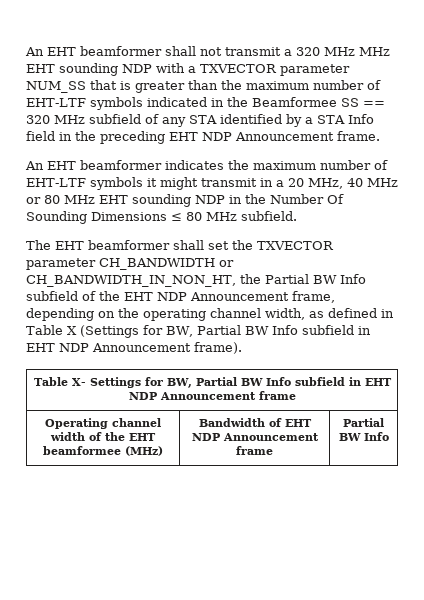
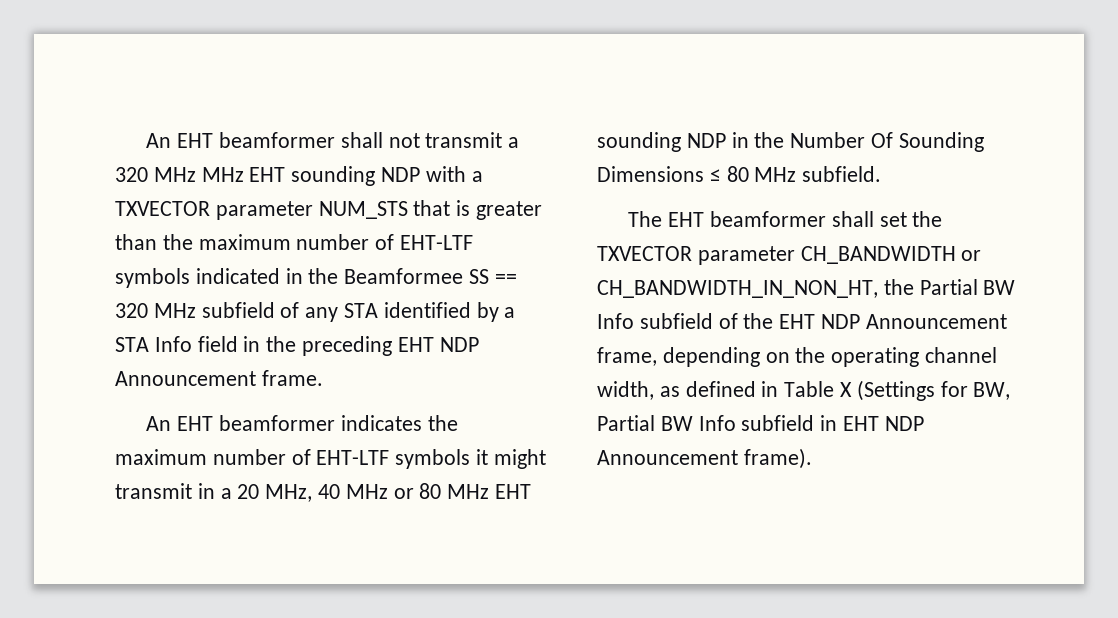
- An EHT beamformer shall not transmit a 320 MHz MHz EHT sounding NDP with a TXVECTOR parameter NUM_SS that is greater than the maximum number of EHT-LTF symbols indicated in the Beamformee SS == 320 MHz subfield of any STA identified by a STA Info field in the preceding EHT NDP Announcement frame.
+ An EHT beamformer shall not transmit a 320 MHz MHz EHT sounding NDP with a TXVECTOR parameter NUM_STS that is greater than the maximum number of EHT-LTF symbols indicated in the Beamformee SS == 320 MHz subfield of any STA identified by a STA Info field in the preceding EHT NDP Announcement frame.
- Table X- Settings for BW, Partial BW Info subfield in EHT NDP Announcement frame
- Operating channel width of the EHT beamformee (MHz) | Bandwidth of EHT NDP Announcement frame | Partial BW Info

